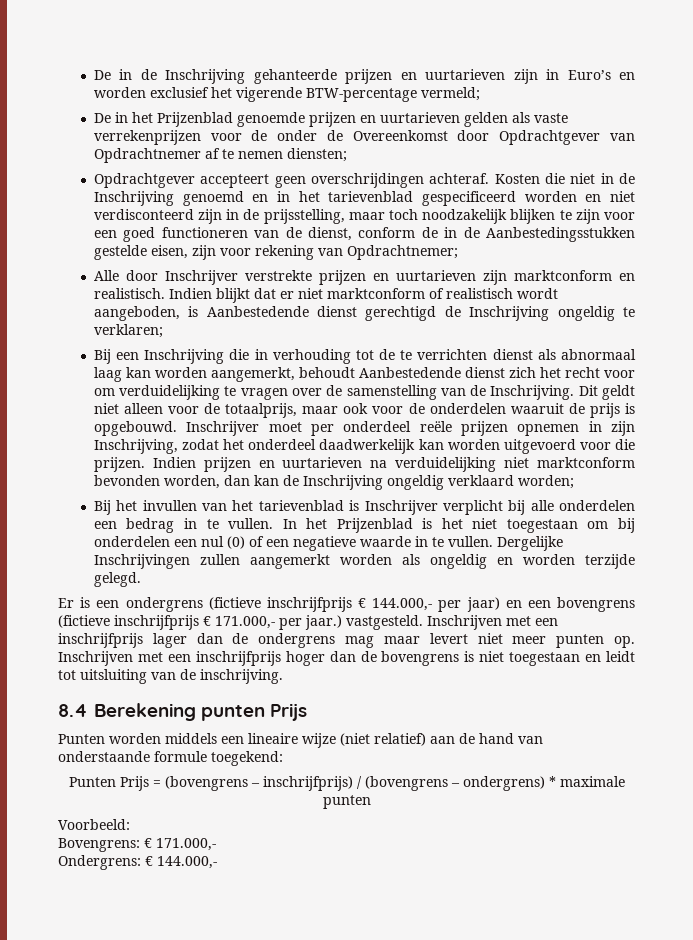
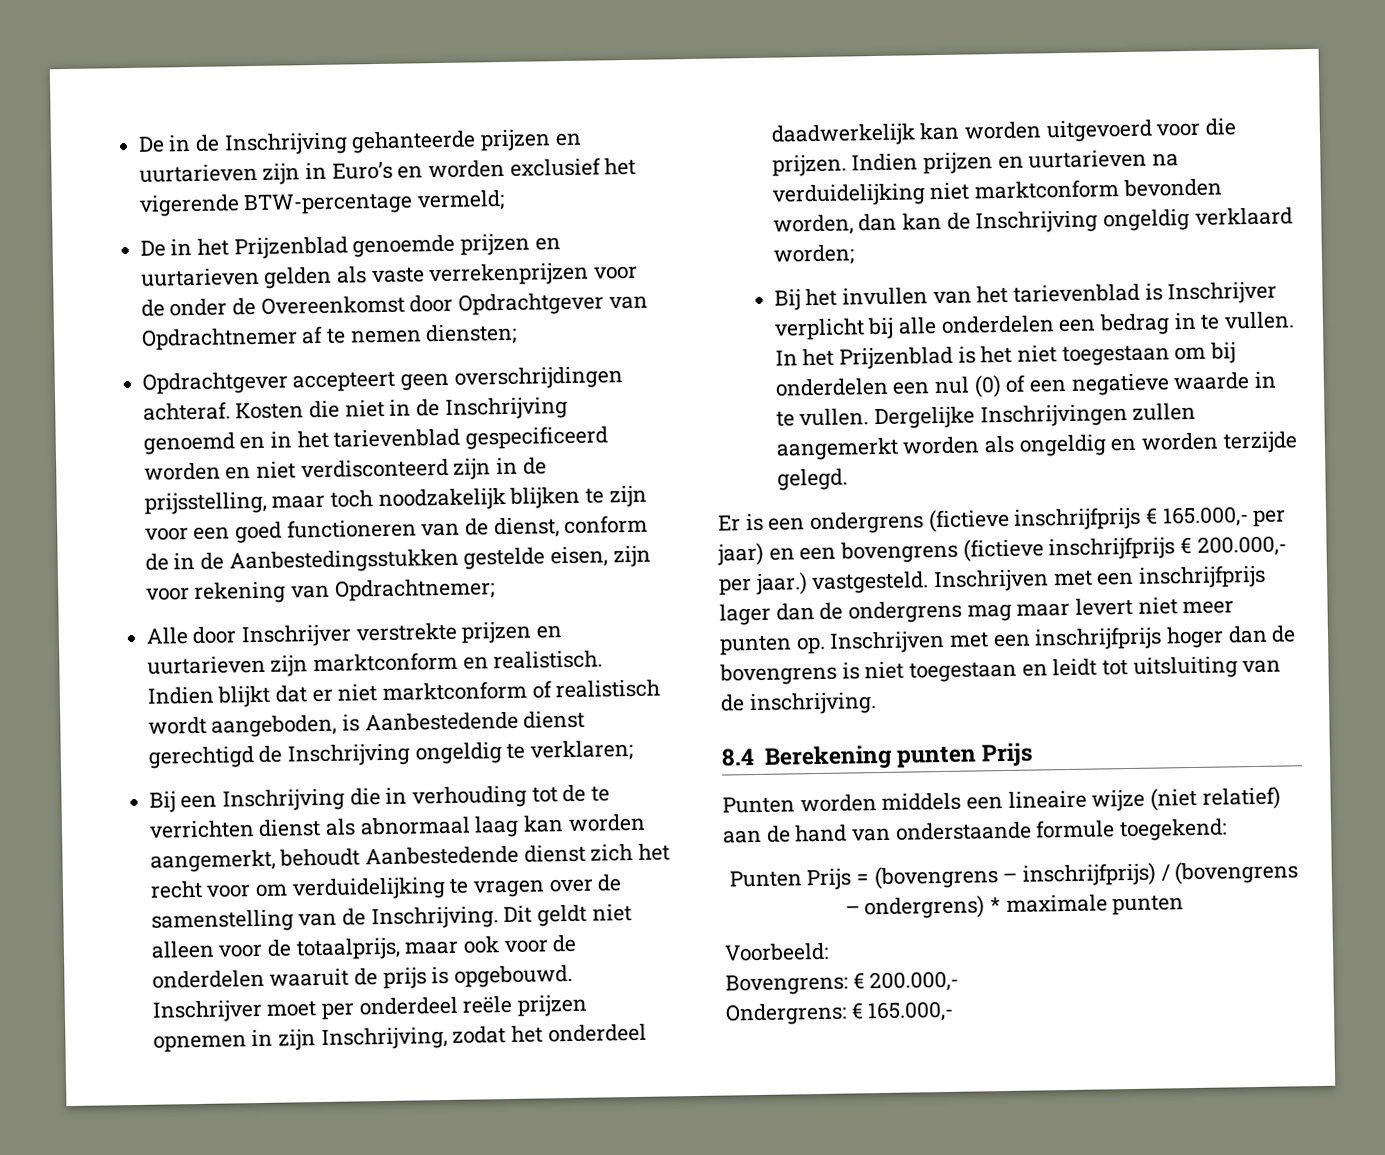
- Er is een ondergrens (fictieve inschrijfprijs € 144.000,- per jaar) en een bovengrens (fictieve inschrijfprijs € 171.000,- per jaar.) vastgesteld.
+ Er is een ondergrens (fictieve inschrijfprijs € 165.000,- per jaar) en een bovengrens (fictieve inschrijfprijs € 200.000,- per jaar.) vastgesteld.
- Bovengrens: € 171.000,-
+ Bovengrens: € 200.000,-
- Ondergrens: € 144.000,-
+ Ondergrens: € 165.000,-

